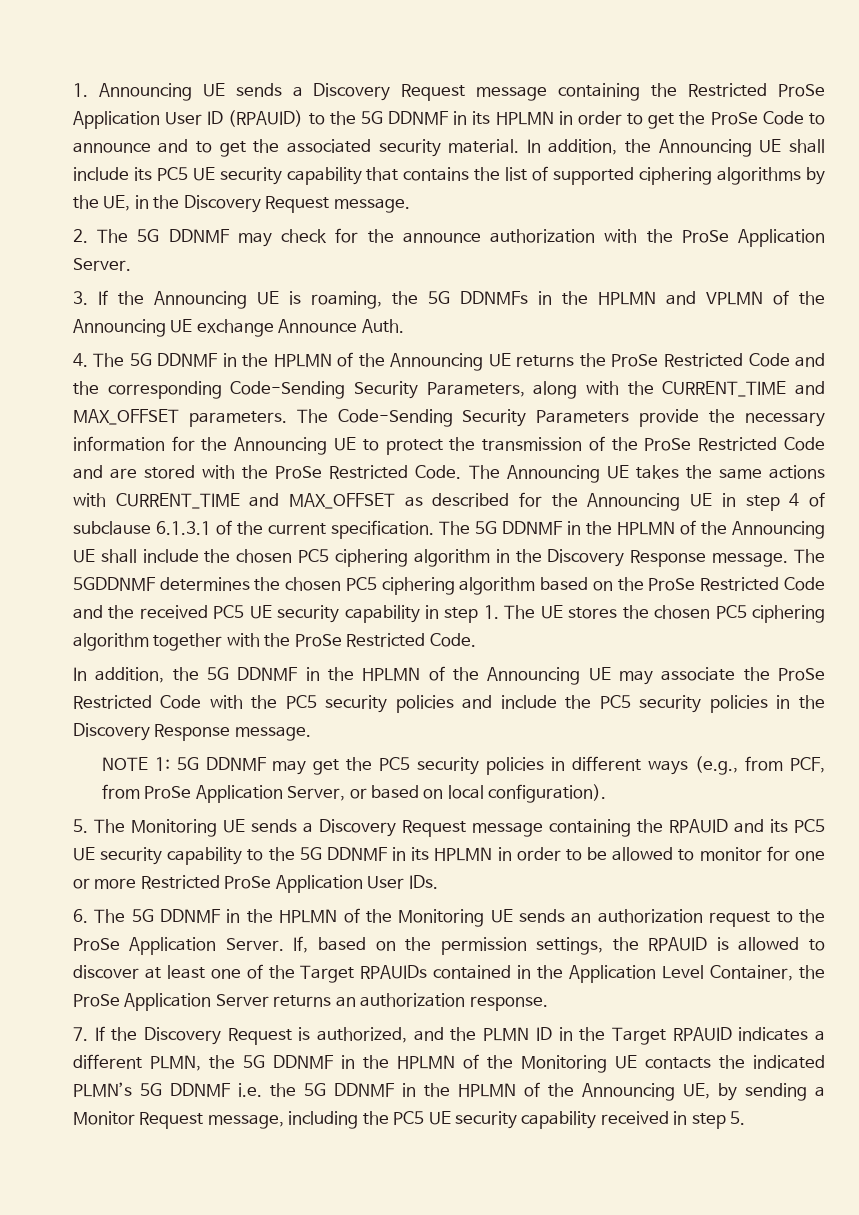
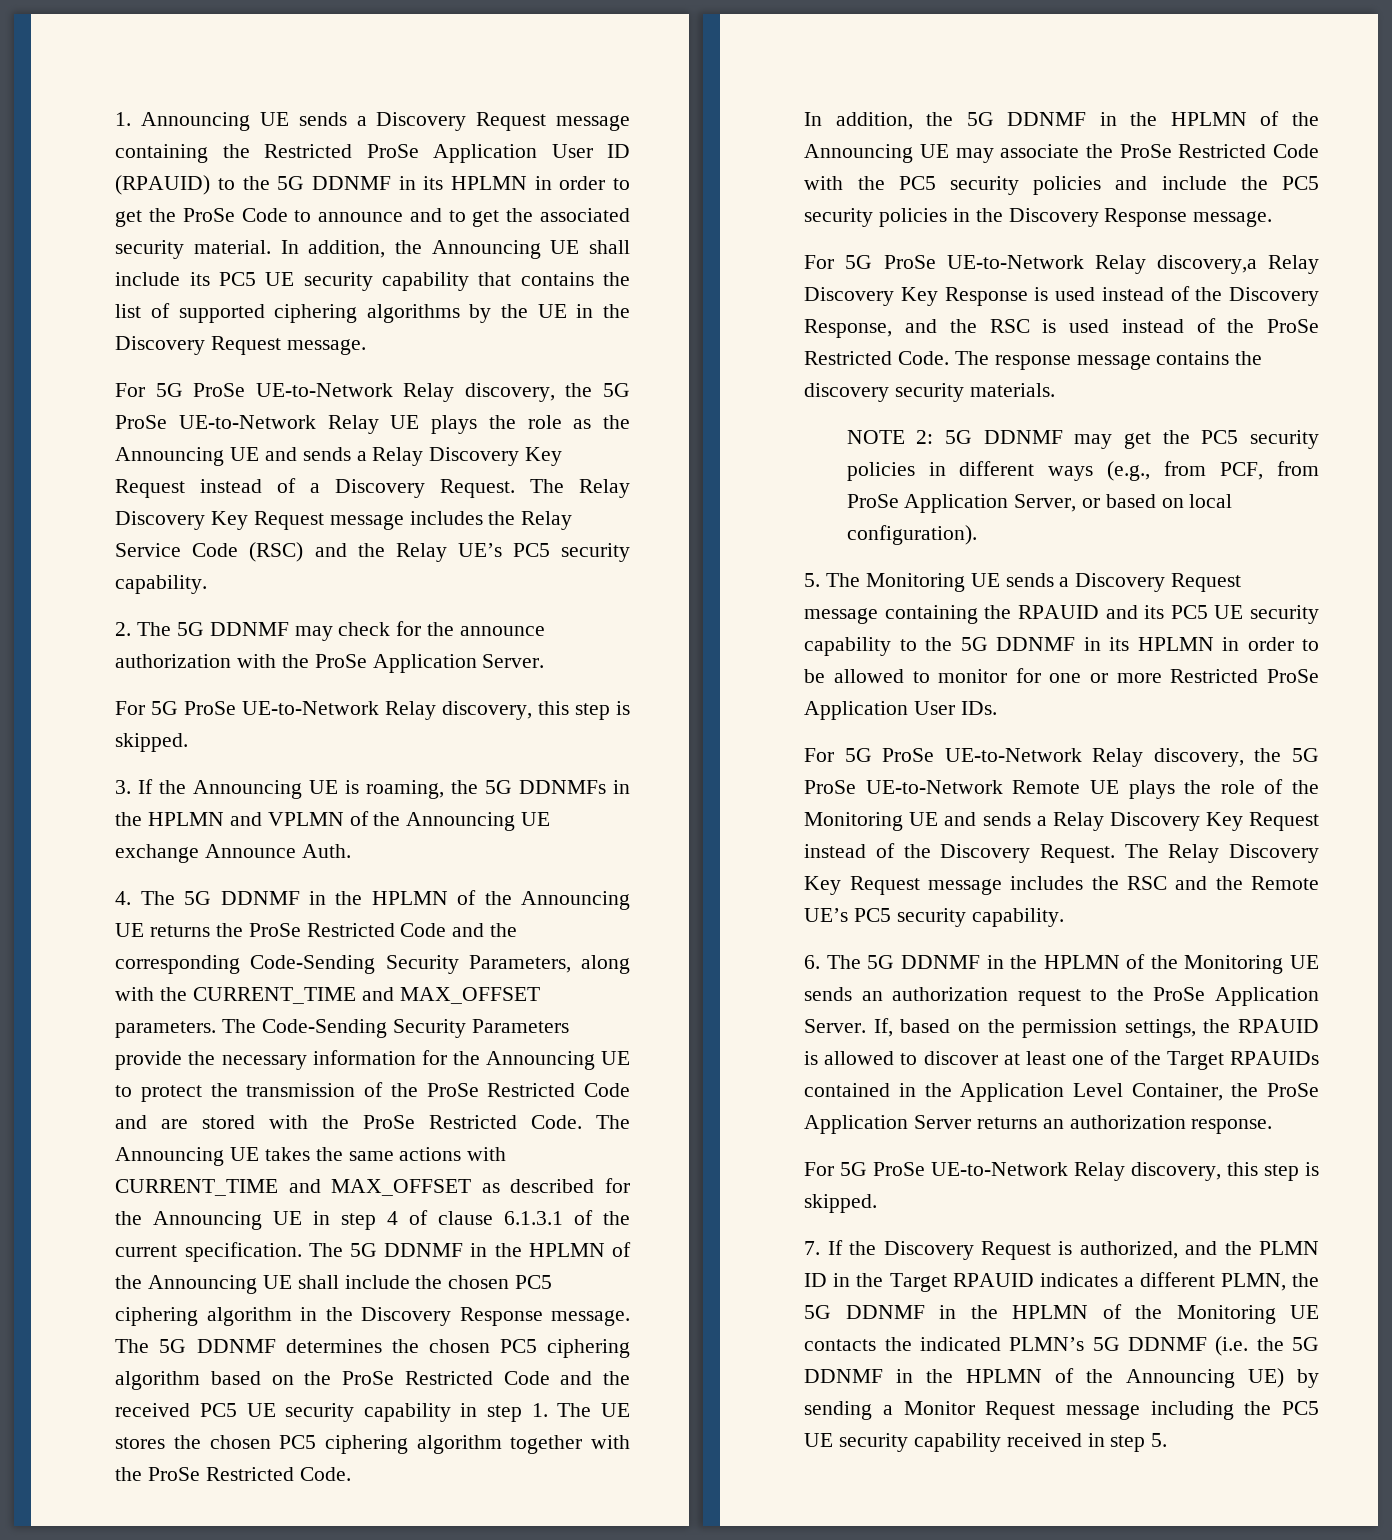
- In addition, the Announcing UE shall include its PC5 UE security capability that contains the list of supported ciphering algorithms by the UE, in the Discovery Request message.
+ In addition, the Announcing UE shall include its PC5 UE security capability that contains the list of supported ciphering algorithms by the UE in the Discovery Request message.
+ For 5G ProSe UE-to-Network Relay discovery, the 5G ProSe UE-to-Network Relay UE plays the role as the Announcing UE and sends a Relay Discovery Key Request instead of a Discovery Request. The Relay Discovery Key Request message includes the Relay Service Code (RSC) and the Relay UE’s PC5 security capability.
  2. The 5G DDNMF may check for the announce authorization with the ProSe Application Server.
+ For 5G ProSe UE-to-Network Relay discovery, this step is skipped.
- The Announcing UE takes the same actions with CURRENT_TIME and MAX_OFFSET as described for the Announcing UE in step 4 of subclause 6.1.3.1 of the current specification.
+ The Announcing UE takes the same actions with CURRENT_TIME and MAX_OFFSET as described for the Announcing UE in step 4 of clause 6.1.3.1 of the current specification.
- The 5GDDNMF determines the chosen PC5 ciphering algorithm based on the ProSe Restricted Code and the received PC5 UE security capability in step 1. The UE stores the chosen PC5 ciphering algorithm together with the ProSe Restricted Code.
+ The 5G DDNMF determines the chosen PC5 ciphering algorithm based on the ProSe Restricted Code and the received PC5 UE security capability in step 1. The UE stores the chosen PC5 ciphering algorithm together with the ProSe Restricted Code.
+ For 5G ProSe UE-to-Network Relay discovery,a Relay Discovery Key Response is used instead of the Discovery Response, and the RSC is used instead of the ProSe Restricted Code. The response message contains the discovery security materials.
- NOTE 1: 5G DDNMF may get the PC5 security policies in different ways (e.g., from PCF, from ProSe Application Server, or based on local configuration).
+ NOTE 2: 5G DDNMF may get the PC5 security policies in different ways (e.g., from PCF, from ProSe Application Server, or based on local configuration).
+ For 5G ProSe UE-to-Network Relay discovery, the 5G ProSe UE-to-Network Remote UE plays the role of the Monitoring UE and sends a Relay Discovery Key Request instead of the Discovery Request. The Relay Discovery Key Request message includes the RSC and the Remote UE’s PC5 security capability.
  If, based on the permission settings, the RPAUID is allowed to discover at least one of the Target RPAUIDs contained in the Application Level Container, the ProSe Application Server returns an authorization response.
+ For 5G ProSe UE-to-Network Relay discovery, this step is skipped.
- 7. If the Discovery Request is authorized, and the PLMN ID in the Target RPAUID indicates a different PLMN, the 5G DDNMF in the HPLMN of the Monitoring UE contacts the indicated PLMN’s 5G DDNMF i.e. the 5G DDNMF in the HPLMN of the Announcing UE, by sending a Monitor Request message, including the PC5 UE security capability received in step 5.
+ 7. If the Discovery Request is authorized, and the PLMN ID in the Target RPAUID indicates a different PLMN, the 5G DDNMF in the HPLMN of the Monitoring UE contacts the indicated PLMN’s 5G DDNMF (i.e. the 5G DDNMF in the HPLMN of the Announcing UE) by sending a Monitor Request message including the PC5 UE security capability received in step 5.

